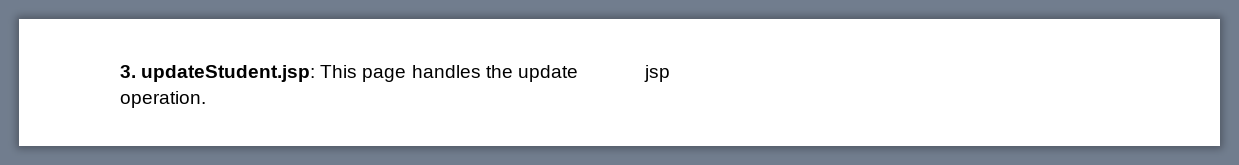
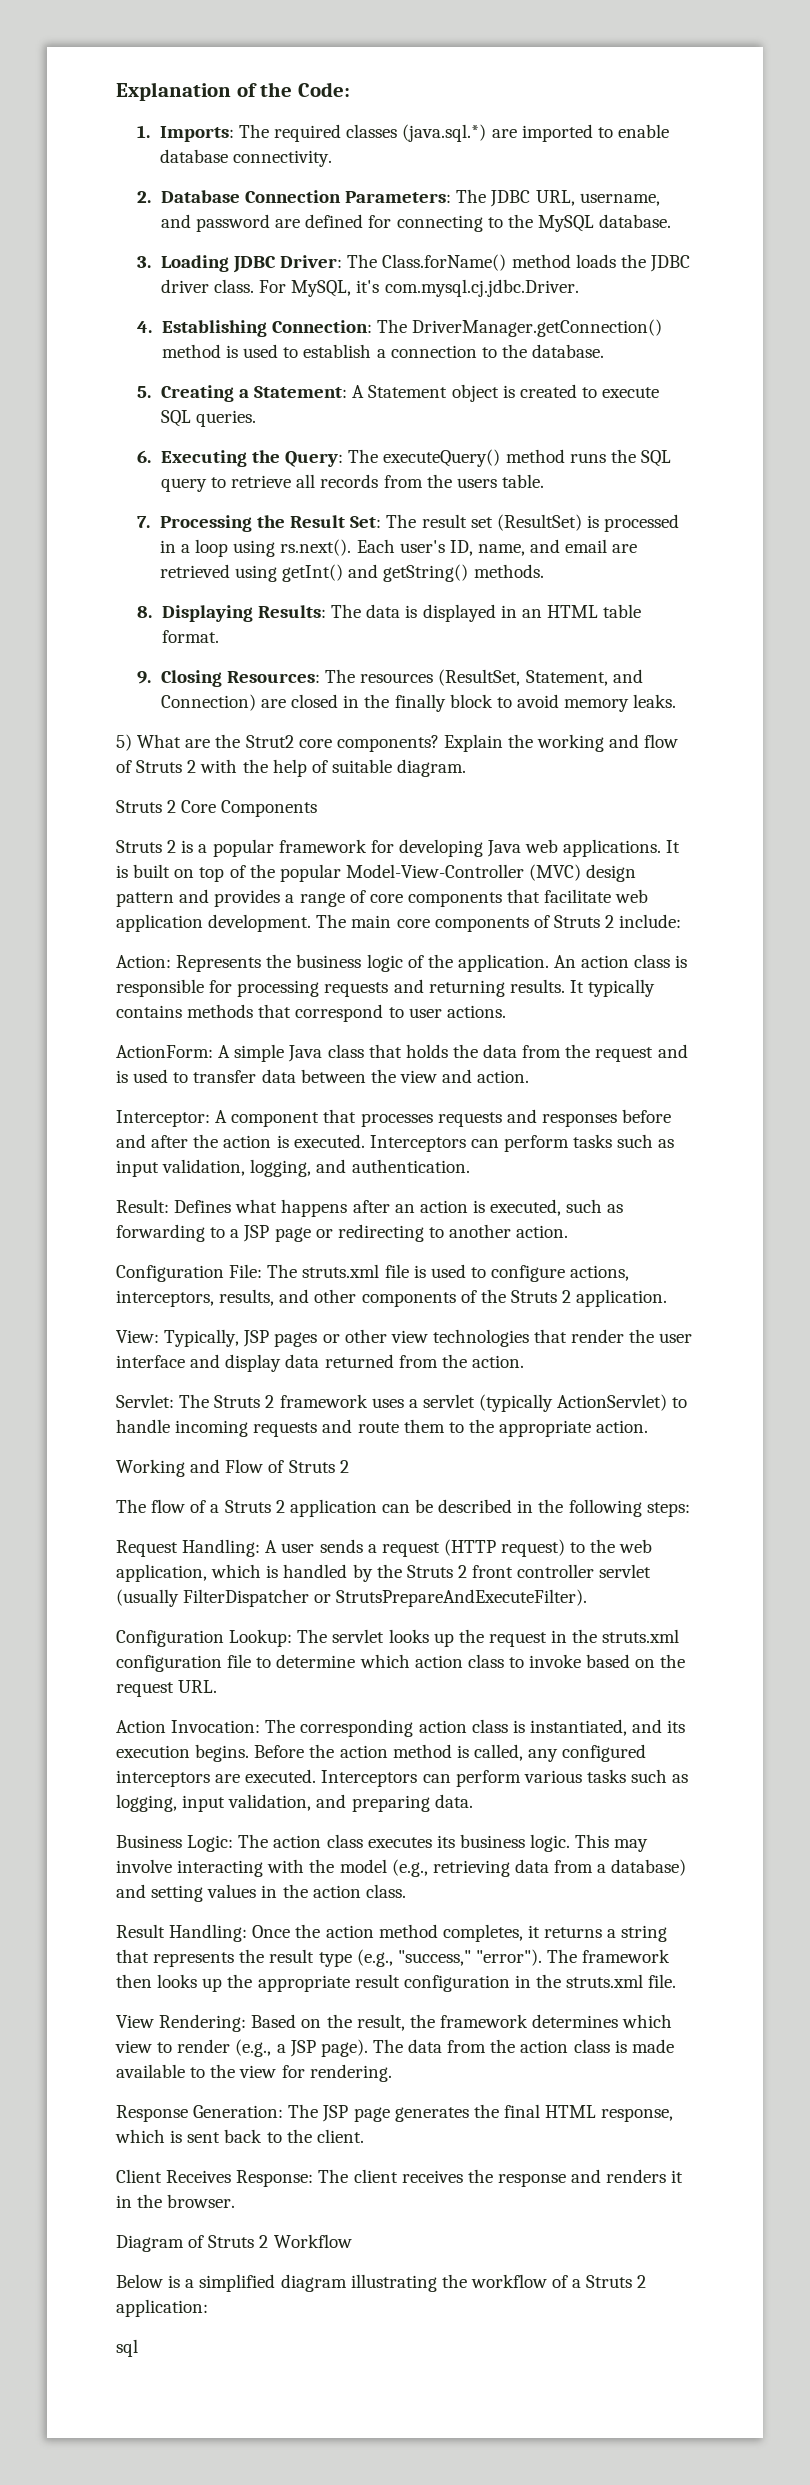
- 3. updateStudent.jsp: This page handles the update operation.
- jsp
+ Explanation of the Code:
+ 1. Imports: The required classes (java.sql.*) are imported to enable database connectivity.
+ 2. Database Connection Parameters: The JDBC URL, username, and password are defined for connecting to the MySQL database.
+ 3. Loading JDBC Driver: The Class.forName() method loads the JDBC driver class. For MySQL, it's com.mysql.cj.jdbc.Driver.
+ 4. Establishing Connection: The DriverManager.getConnection() method is used to establish a connection to the database.
+ 5. Creating a Statement: A Statement object is created to execute SQL queries.
+ 6. Executing the Query: The executeQuery() method runs the SQL query to retrieve all records from the users table.
+ 7. Processing the Result Set: The result set (ResultSet) is processed in a loop using rs.next(). Each user's ID, name, and email are retrieved using getInt() and getString() methods.
+ 8. Displaying Results: The data is displayed in an HTML table format.
+ 9. Closing Resources: The resources (ResultSet, Statement, and Connection) are closed in the finally block to avoid memory leaks.
+ 5) What are the Strut2 core components? Explain the working and flow of Struts 2 with the help of suitable diagram.
+ Struts 2 Core Components
+ Struts 2 is a popular framework for developing Java web applications. It is built on top of the popular Model-View-Controller (MVC) design pattern and provides a range of core components that facilitate web application development. The main core components of Struts 2 include:
+ Action: Represents the business logic of the application. An action class is responsible for processing requests and returning results. It typically contains methods that correspond to user actions.
+ ActionForm: A simple Java class that holds the data from the request and is used to transfer data between the view and action.
+ Interceptor: A component that processes requests and responses before and after the action is executed. Interceptors can perform tasks such as input validation, logging, and authentication.
+ Result: Defines what happens after an action is executed, such as forwarding to a JSP page or redirecting to another action.
+ Configuration File: The struts.xml file is used to configure actions, interceptors, results, and other components of the Struts 2 application.
+ View: Typically, JSP pages or other view technologies that render the user interface and display data returned from the action.
+ Servlet: The Struts 2 framework uses a servlet (typically ActionServlet) to handle incoming requests and route them to the appropriate action.
+ Working and Flow of Struts 2
+ The flow of a Struts 2 application can be described in the following steps:
+ Request Handling: A user sends a request (HTTP request) to the web application, which is handled by the Struts 2 front controller servlet (usually FilterDispatcher or StrutsPrepareAndExecuteFilter).
+ Configuration Lookup: The servlet looks up the request in the struts.xml configuration file to determine which action class to invoke based on the request URL.
+ Action Invocation: The corresponding action class is instantiated, and its execution begins. Before the action method is called, any configured interceptors are executed. Interceptors can perform various tasks such as logging, input validation, and preparing data.
+ Business Logic: The action class executes its business logic. This may involve interacting with the model (e.g., retrieving data from a database) and setting values in the action class.
+ Result Handling: Once the action method completes, it returns a string that represents the result type (e.g., "success," "error"). The framework then looks up the appropriate result configuration in the struts.xml file.
+ View Rendering: Based on the result, the framework determines which view to render (e.g., a JSP page). The data from the action class is made available to the view for rendering.
+ Response Generation: The JSP page generates the final HTML response, which is sent back to the client.
+ Client Receives Response: The client receives the response and renders it in the browser.
+ Diagram of Struts 2 Workflow
+ Below is a simplified diagram illustrating the workflow of a Struts 2 application:
+ sql

